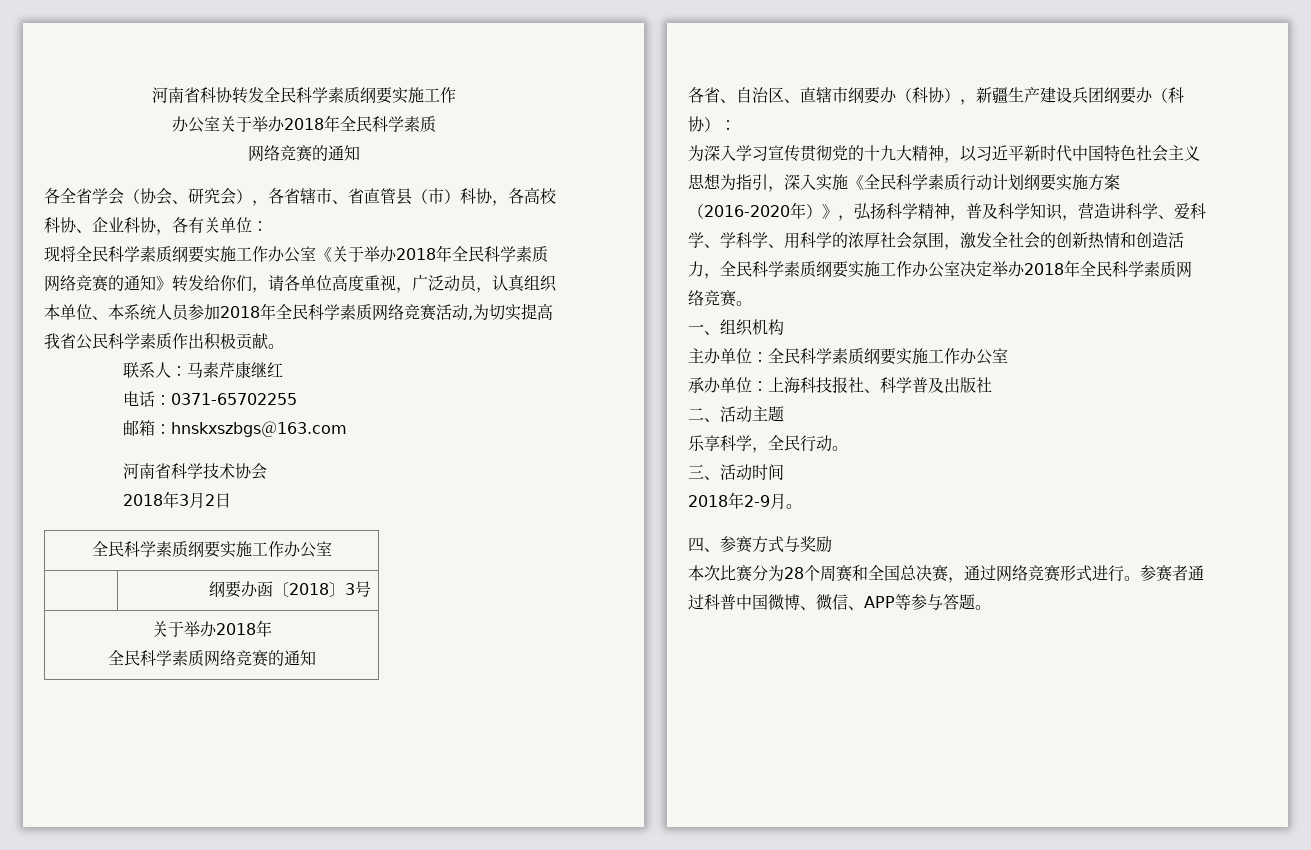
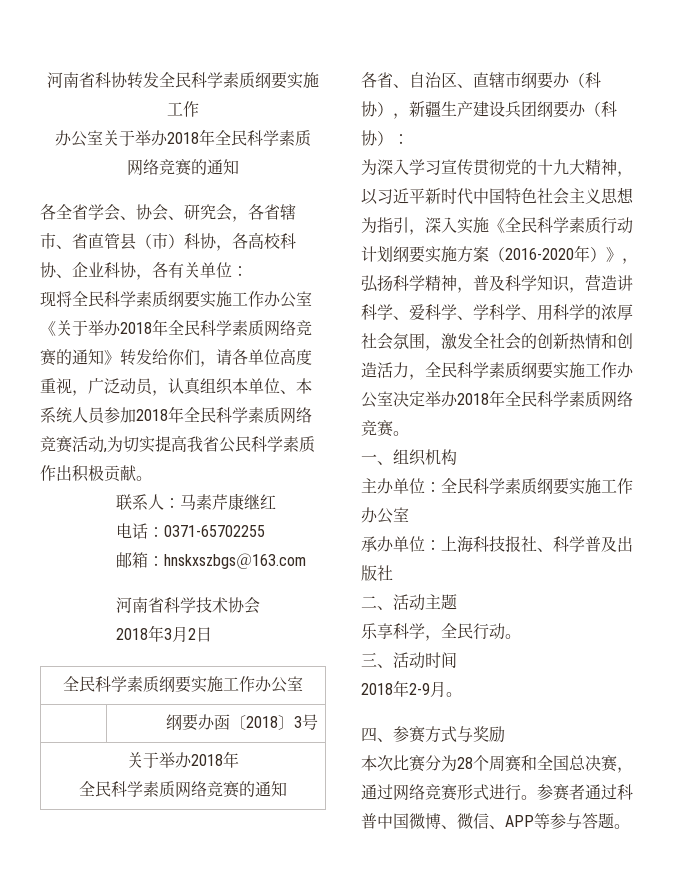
- 各全省学会（协会、研究会），各省辖市、省直管县（市）科协，各高校科协、企业科协，各有关单位：
+ 各全省学会、协会、研究会，各省辖市、省直管县（市）科协，各高校科协、企业科协，各有关单位：

